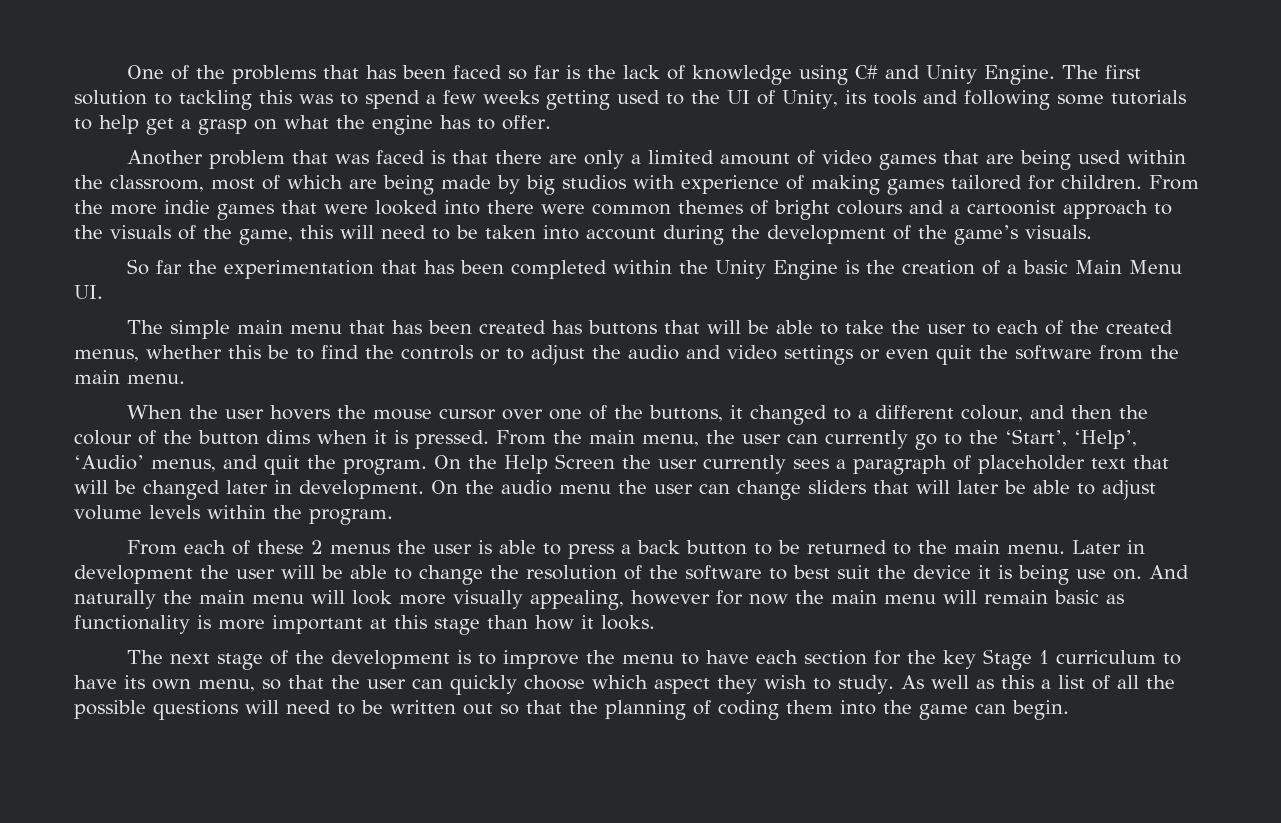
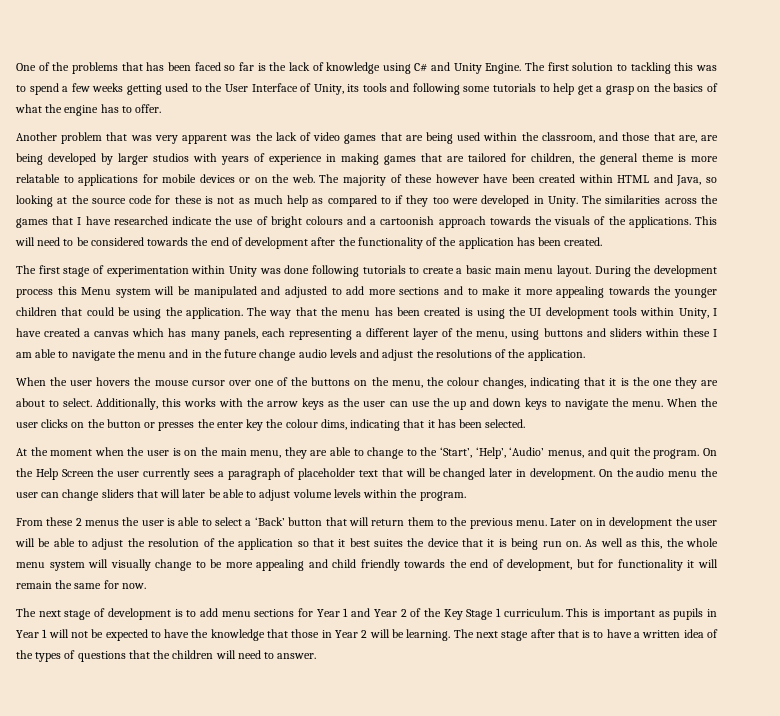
- The first solution to tackling this was to spend a few weeks getting used to the UI of Unity, its tools and following some tutorials to help get a grasp on what the engine has to offer.
+ The first solution to tackling this was to spend a few weeks getting used to the User Interface of Unity, its tools and following some tutorials to help get a grasp on the basics of what the engine has to offer.
- Another problem that was faced is that there are only a limited amount of video games that are being used within the classroom, most of which are being made by big studios with experience of making games tailored for children. From the more indie games that were looked into there were common themes of bright colours and a cartoonist approach to the visuals of the game, this will need to be taken into account during the development of the game’s visuals.
- So far the experimentation that has been completed within the Unity Engine is the creation of a basic Main Menu UI.
- The simple main menu that has been created has buttons that will be able to take the user to each of the created menus, whether this be to find the controls or to adjust the audio and video settings or even quit the software from the main menu.
+ Another problem that was very apparent was the lack of video games that are being used within the classroom, and those that are, are being developed by larger studios with years of experience in making games that are tailored for children, the general theme is more relatable to applications for mobile devices or on the web. The majority of these however have been created within HTML and Java, so looking at the source code for these is not as much help as compared to if they too were developed in Unity. The similarities across the games that I have researched indicate the use of bright colours and a cartoonish approach towards the visuals of the applications. This will need to be considered towards the end of development after the functionality of the application has been created.
+ The first stage of experimentation within Unity was done following tutorials to create a basic main menu layout. During the development process this Menu system will be manipulated and adjusted to add more sections and to make it more appealing towards the younger children that could be using the application. The way that the menu has been created is using the UI development tools within Unity, I have created a canvas which has many panels, each representing a different layer of the menu, using buttons and sliders within these I am able to navigate the menu and in the future change audio levels and adjust the resolutions of the application.
- When the user hovers the mouse cursor over one of the buttons, it changed to a different colour, and then the colour of the button dims when it is pressed. From the main menu, the user can currently go to the ‘Start’, ‘Help’, ‘Audio’ menus, and quit the program.
+ When the user hovers the mouse cursor over one of the buttons on the menu, the colour changes, indicating that it is the one they are about to select. Additionally, this works with the arrow keys as the user can use the up and down keys to navigate the menu. When the user clicks on the button or presses the enter key the colour dims, indicating that it has been selected.
+ At the moment when the user is on the main menu, they are able to change to the ‘Start’, ‘Help’, ‘Audio’ menus, and quit the program.
- From each of these 2 menus the user is able to press a back button to be returned to the main menu.
+ From these 2 menus the user is able to select a ‘Back’ button that will return them to the previous menu.
- Later in development the user will be able to change the resolution of the software to best suit the device it is being use on. And naturally the main menu will look more visually appealing, however for now the main menu will remain basic as functionality is more important at this stage than how it looks.
+ Later on in development the user will be able to adjust the resolution of the application so that it best suites the device that it is being run on. As well as this, the whole menu system will visually change to be more appealing and child friendly towards the end of development, but for functionality it will remain the same for now.
- The next stage of the development is to improve the menu to have each section for the key Stage 1 curriculum to have its own menu, so that the user can quickly choose which aspect they wish to study. As well as this a list of all the possible questions will need to be written out so that the planning of coding them into the game can begin.
+ The next stage of development is to add menu sections for Year 1 and Year 2 of the Key Stage 1 curriculum. This is important as pupils in Year 1 will not be expected to have the knowledge that those in Year 2 will be learning. The next stage after that is to have a written idea of the types of questions that the children will need to answer.

